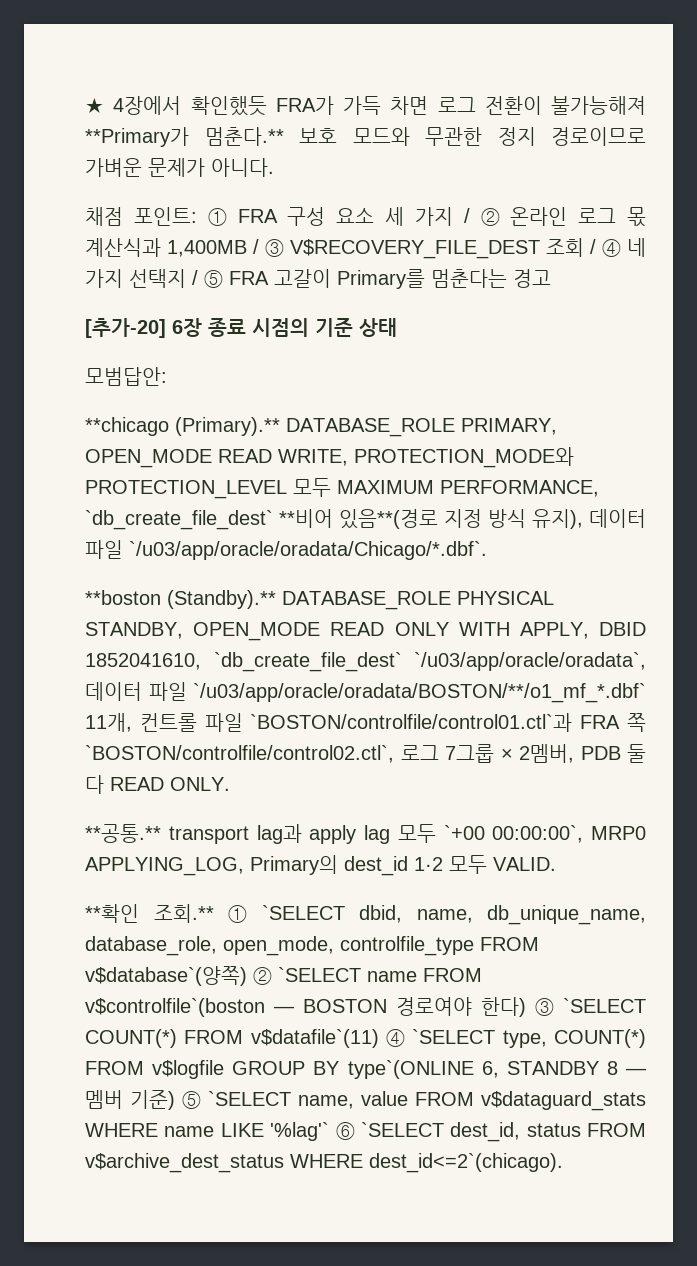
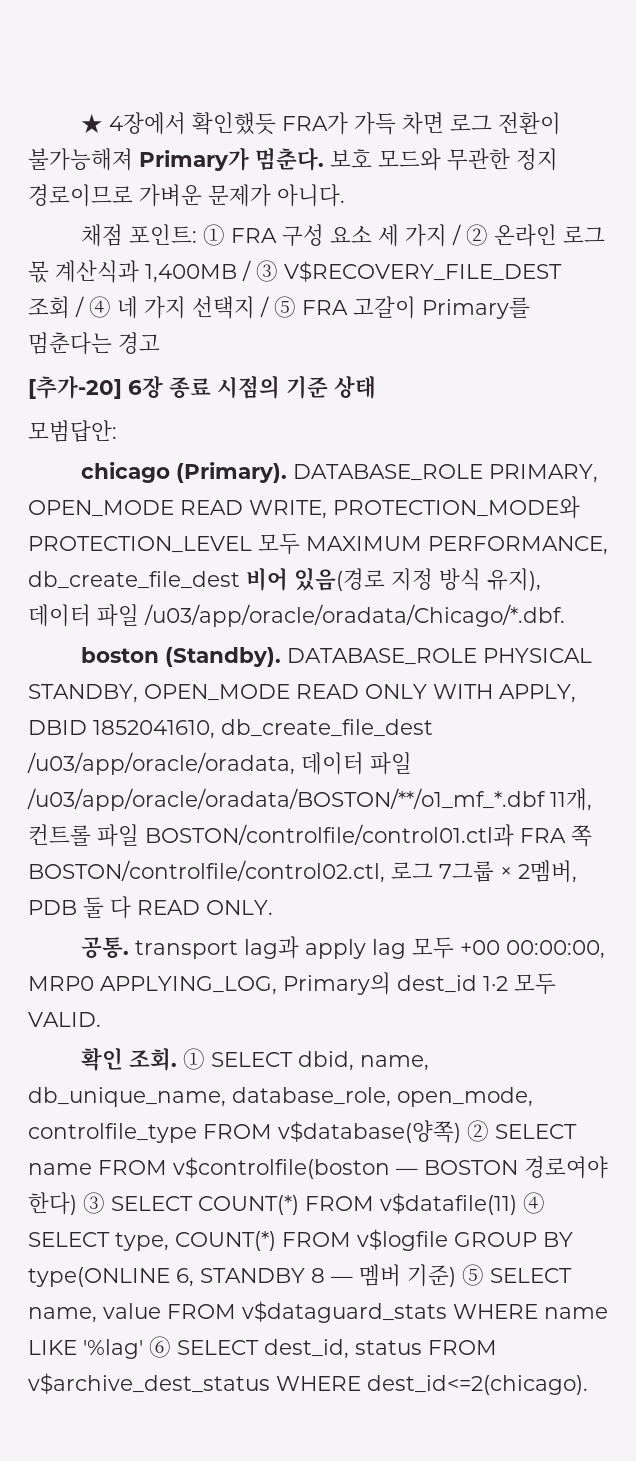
- ★ 4장에서 확인했듯 FRA가 가득 차면 로그 전환이 불가능해져 **Primary가 멈춘다.** 보호 모드와 무관한 정지 경로이므로 가벼운 문제가 아니다.
+ ★ 4장에서 확인했듯 FRA가 가득 차면 로그 전환이 불가능해져 Primary가 멈춘다. 보호 모드와 무관한 정지 경로이므로 가벼운 문제가 아니다.
- **chicago (Primary).** DATABASE_ROLE PRIMARY, OPEN_MODE READ WRITE, PROTECTION_MODE와 PROTECTION_LEVEL 모두 MAXIMUM PERFORMANCE, `db_create_file_dest` **비어 있음**(경로 지정 방식 유지), 데이터 파일 `/u03/app/oracle/oradata/Chicago/*.dbf`.
- **boston (Standby).** DATABASE_ROLE PHYSICAL STANDBY, OPEN_MODE READ ONLY WITH APPLY, DBID 1852041610, `db_create_file_dest` `/u03/app/oracle/oradata`, 데이터 파일 `/u03/app/oracle/oradata/BOSTON/**/o1_mf_*.dbf` 11개, 컨트롤 파일 `BOSTON/controlfile/control01.ctl`과 FRA 쪽 `BOSTON/controlfile/control02.ctl`, 로그 7그룹 × 2멤버, PDB 둘 다 READ ONLY.
+ chicago (Primary). DATABASE_ROLE PRIMARY, OPEN_MODE READ WRITE, PROTECTION_MODE와 PROTECTION_LEVEL 모두 MAXIMUM PERFORMANCE, db_create_file_dest 비어 있음(경로 지정 방식 유지), 데이터 파일 /u03/app/oracle/oradata/Chicago/*.dbf.
+ boston (Standby). DATABASE_ROLE PHYSICAL STANDBY, OPEN_MODE READ ONLY WITH APPLY, DBID 1852041610, db_create_file_dest /u03/app/oracle/oradata, 데이터 파일 /u03/app/oracle/oradata/BOSTON/**/o1_mf_*.dbf 11개, 컨트롤 파일 BOSTON/controlfile/control01.ctl과 FRA 쪽 BOSTON/controlfile/control02.ctl, 로그 7그룹 × 2멤버, PDB 둘 다 READ ONLY.
- **공통.** transport lag과 apply lag 모두 `+00 00:00:00`, MRP0 APPLYING_LOG, Primary의 dest_id 1·2 모두 VALID.
+ 공통. transport lag과 apply lag 모두 +00 00:00:00, MRP0 APPLYING_LOG, Primary의 dest_id 1·2 모두 VALID.
- **확인 조회.** ① `SELECT dbid, name, db_unique_name, database_role, open_mode, controlfile_type FROM v$database`(양쪽) ② `SELECT name FROM v$controlfile`(boston — BOSTON 경로여야 한다) ③ `SELECT COUNT(*) FROM v$datafile`(11) ④ `SELECT type, COUNT(*) FROM v$logfile GROUP BY type`(ONLINE 6, STANDBY 8 — 멤버 기준) ⑤ `SELECT name, value FROM v$dataguard_stats WHERE name LIKE '%lag'` ⑥ `SELECT dest_id, status FROM v$archive_dest_status WHERE dest_id<=2`(chicago).
+ 확인 조회. ① SELECT dbid, name, db_unique_name, database_role, open_mode, controlfile_type FROM v$database(양쪽) ② SELECT name FROM v$controlfile(boston — BOSTON 경로여야 한다) ③ SELECT COUNT(*) FROM v$datafile(11) ④ SELECT type, COUNT(*) FROM v$logfile GROUP BY type(ONLINE 6, STANDBY 8 — 멤버 기준) ⑤ SELECT name, value FROM v$dataguard_stats WHERE name LIKE '%lag' ⑥ SELECT dest_id, status FROM v$archive_dest_status WHERE dest_id<=2(chicago).

